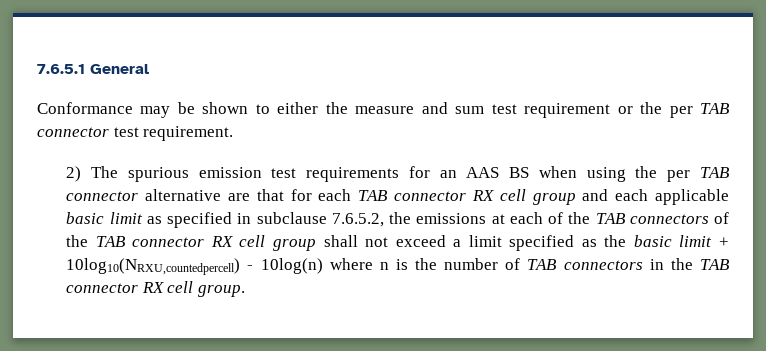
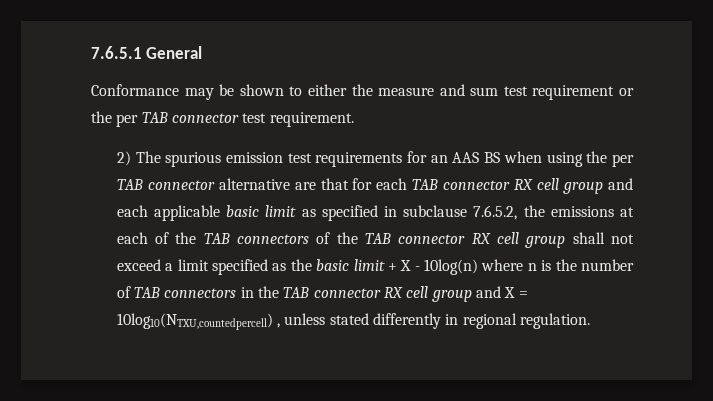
- 2) The spurious emission test requirements for an AAS BS when using the per TAB connector alternative are that for each TAB connector RX cell group and each applicable basic limit as specified in subclause 7.6.5.2, the emissions at each of the TAB connectors of the TAB connector RX cell group shall not exceed a limit specified as the basic limit + 10log10(NRXU,countedpercell) - 10log(n) where n is the number of TAB connectors in the TAB connector RX cell group.
+ 2) The spurious emission test requirements for an AAS BS when using the per TAB connector alternative are that for each TAB connector RX cell group and each applicable basic limit as specified in subclause 7.6.5.2, the emissions at each of the TAB connectors of the TAB connector RX cell group shall not exceed a limit specified as the basic limit + X - 10log(n) where n is the number of TAB connectors in the TAB connector RX cell group and X = 10log10(NTXU,countedpercell) , unless stated differently in regional regulation.

